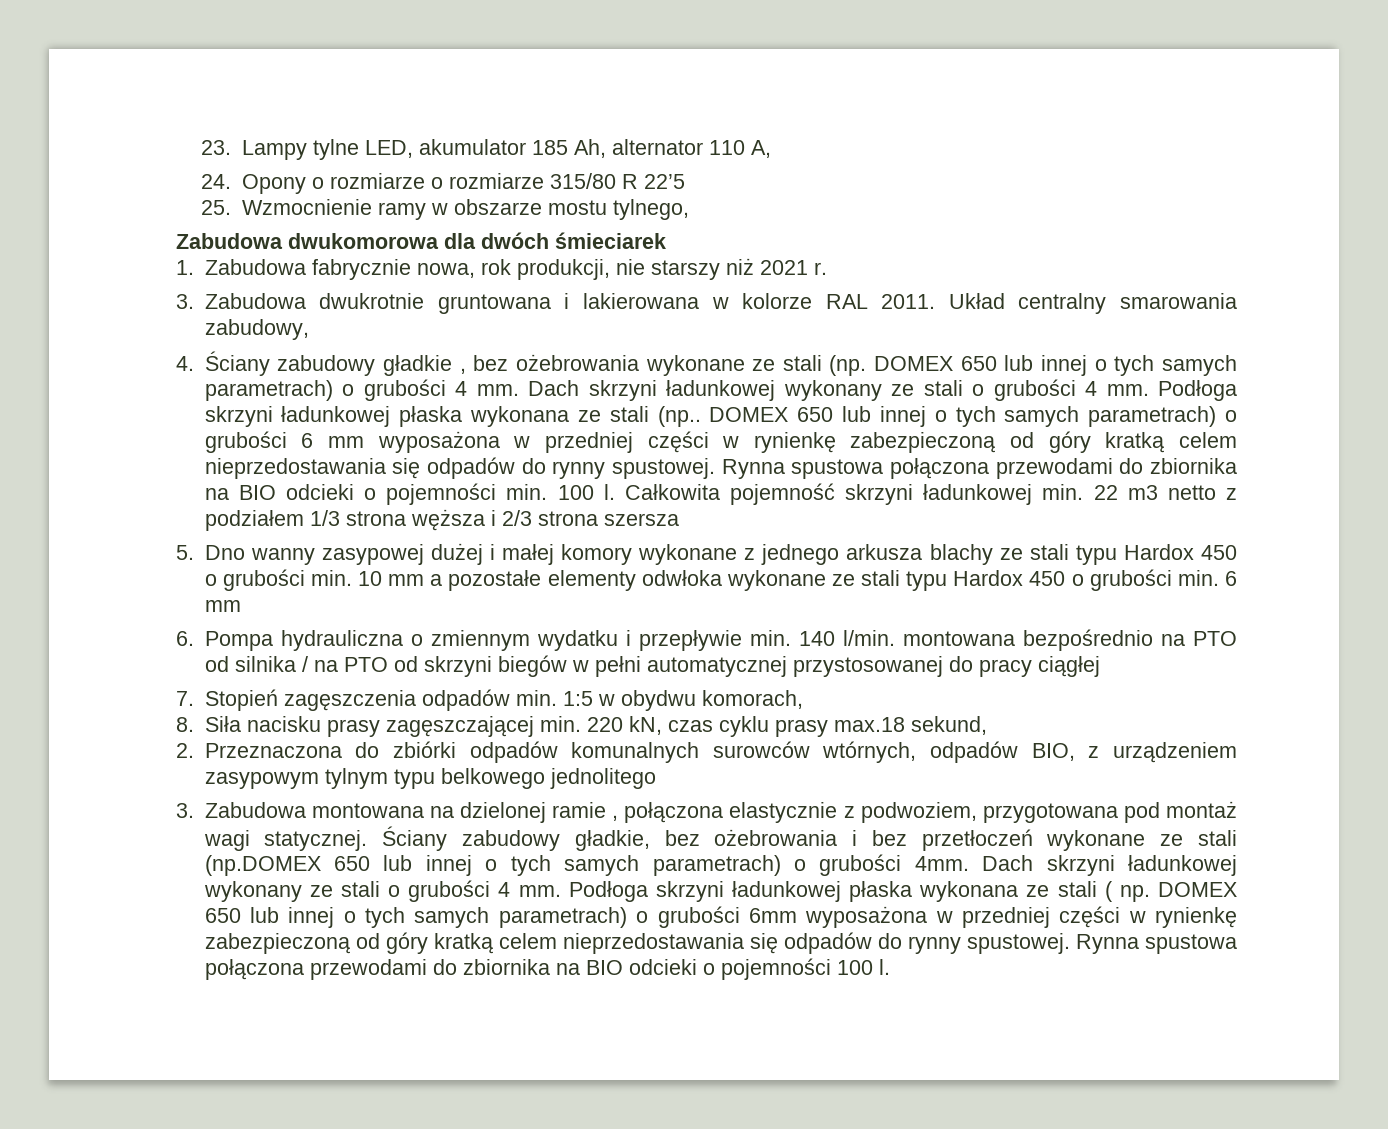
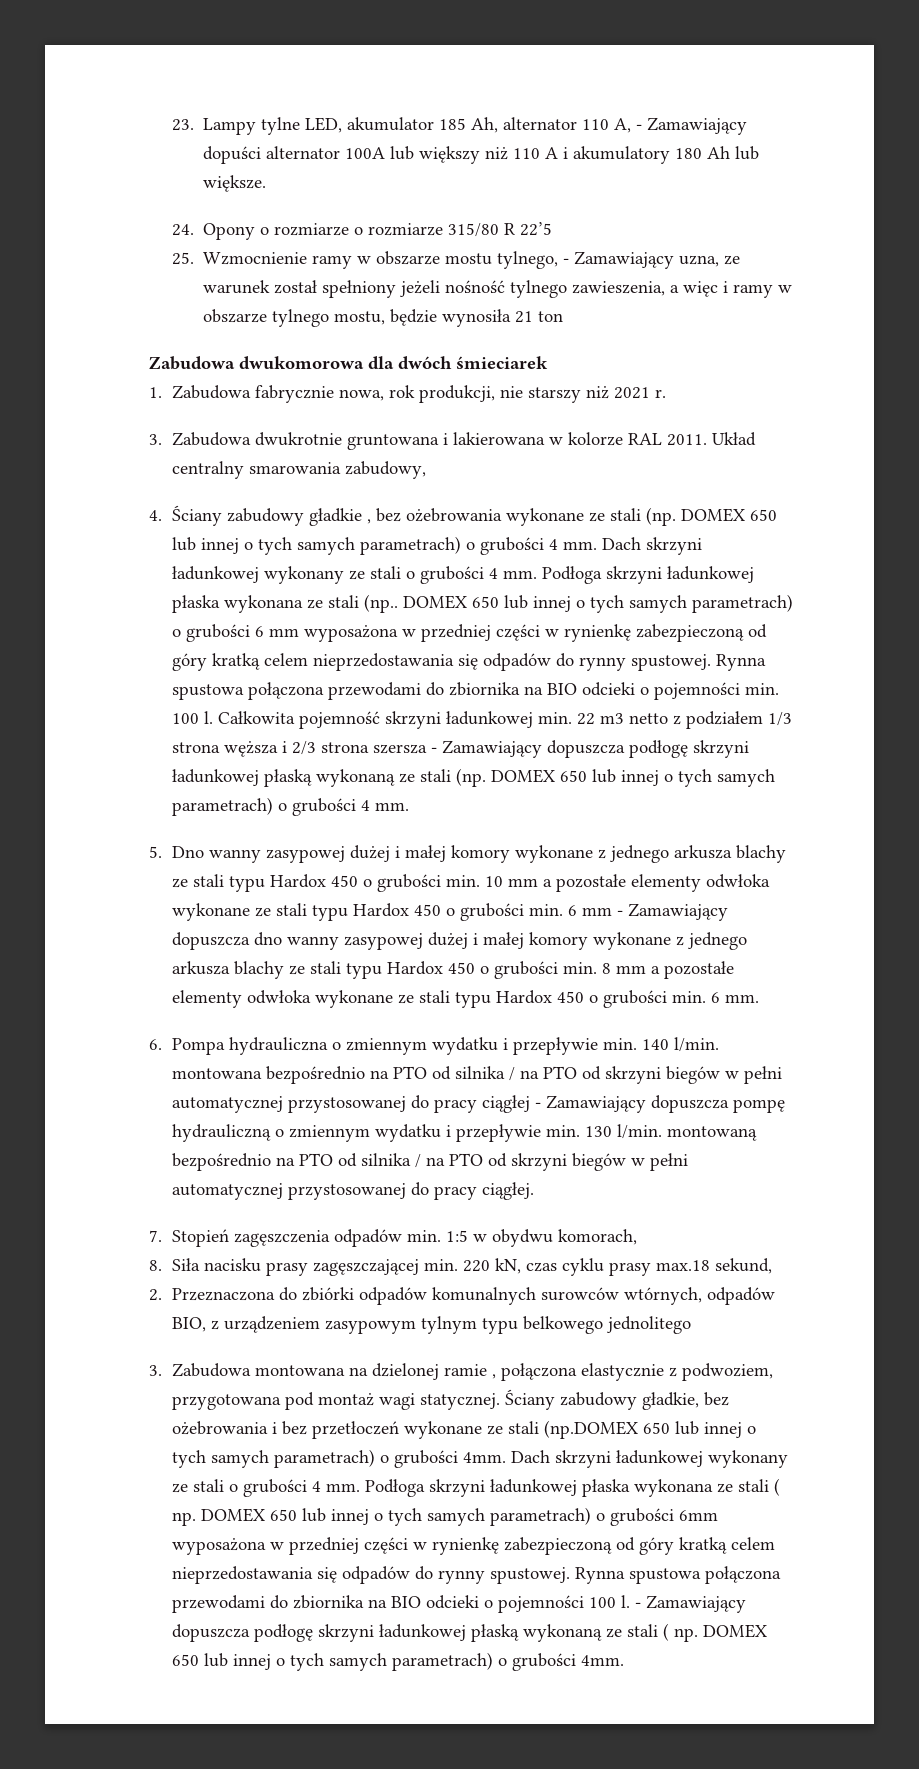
- 23. Lampy tylne LED, akumulator 185 Ah, alternator 110 A,
+ 23. Lampy tylne LED, akumulator 185 Ah, alternator 110 A, - Zamawiający dopuści alternator 100A lub większy niż 110 A i akumulatory 180 Ah lub większe.
- 25. Wzmocnienie ramy w obszarze mostu tylnego,
+ 25. Wzmocnienie ramy w obszarze mostu tylnego, - Zamawiający uzna, ze warunek został spełniony jeżeli nośność tylnego zawieszenia, a więc i ramy w obszarze tylnego mostu, będzie wynosiła 21 ton
- Całkowita pojemność skrzyni ładunkowej min. 22 m3 netto z podziałem 1/3 strona węższa i 2/3 strona szersza
+ Całkowita pojemność skrzyni ładunkowej min. 22 m3 netto z podziałem 1/3 strona węższa i 2/3 strona szersza - Zamawiający dopuszcza podłogę skrzyni ładunkowej płaską wykonaną ze stali (np. DOMEX 650 lub innej o tych samych parametrach) o grubości 4 mm.
- 5. Dno wanny zasypowej dużej i małej komory wykonane z jednego arkusza blachy ze stali typu Hardox 450 o grubości min. 10 mm a pozostałe elementy odwłoka wykonane ze stali typu Hardox 450 o grubości min. 6 mm
+ 5. Dno wanny zasypowej dużej i małej komory wykonane z jednego arkusza blachy ze stali typu Hardox 450 o grubości min. 10 mm a pozostałe elementy odwłoka wykonane ze stali typu Hardox 450 o grubości min. 6 mm - Zamawiający dopuszcza dno wanny zasypowej dużej i małej komory wykonane z jednego arkusza blachy ze stali typu Hardox 450 o grubości min. 8 mm a pozostałe elementy odwłoka wykonane ze stali typu Hardox 450 o grubości min. 6 mm.
- 6. Pompa hydrauliczna o zmiennym wydatku i przepływie min. 140 l/min. montowana bezpośrednio na PTO od silnika / na PTO od skrzyni biegów w pełni automatycznej przystosowanej do pracy ciągłej
+ 6. Pompa hydrauliczna o zmiennym wydatku i przepływie min. 140 l/min. montowana bezpośrednio na PTO od silnika / na PTO od skrzyni biegów w pełni automatycznej przystosowanej do pracy ciągłej - Zamawiający dopuszcza pompę hydrauliczną o zmiennym wydatku i przepływie min. 130 l/min. montowaną bezpośrednio na PTO od silnika / na PTO od skrzyni biegów w pełni automatycznej przystosowanej do pracy ciągłej.
+ - Zamawiający dopuszcza podłogę skrzyni ładunkowej płaską wykonaną ze stali ( np. DOMEX 650 lub innej o tych samych parametrach) o grubości 4mm.

